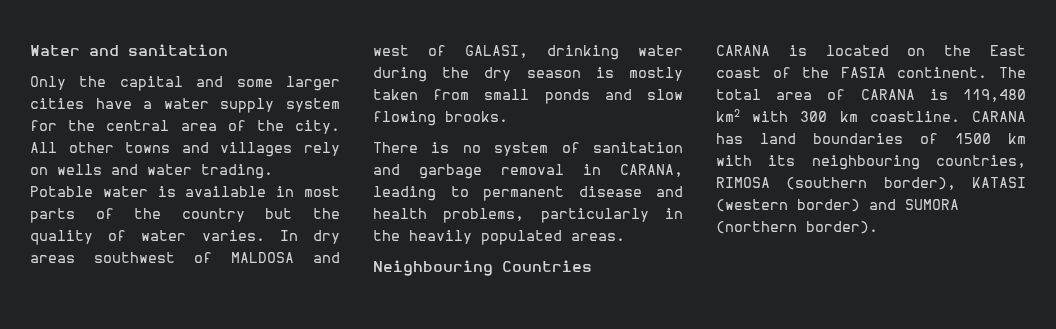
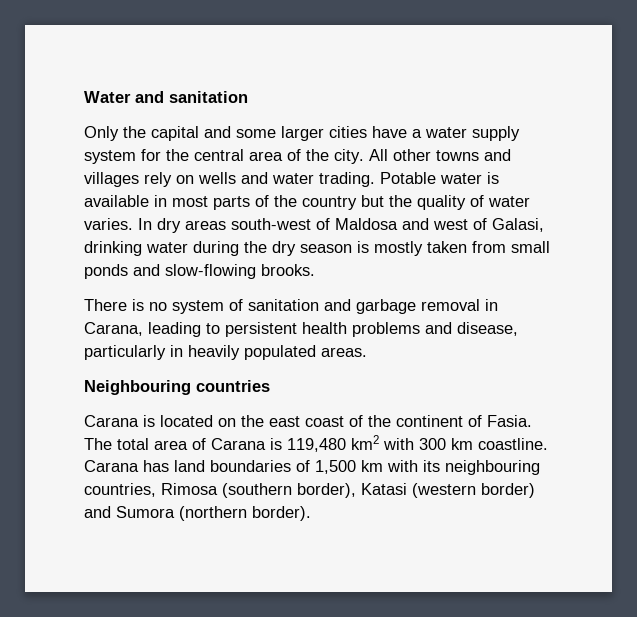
- In dry areas southwest of MALDOSA and west of GALASI, drinking water during the dry season is mostly taken from small ponds and slow flowing brooks.
+ In dry areas south-west of Maldosa and west of Galasi, drinking water during the dry season is mostly taken from small ponds and slow-flowing brooks.
- There is no system of sanitation and garbage removal in CARANA, leading to permanent disease and health problems, particularly in the heavily populated areas.
+ There is no system of sanitation and garbage removal in Carana, leading to persistent health problems and disease, particularly in heavily populated areas.
- Neighbouring Countries
- CARANA is located on the East coast of the FASIA continent.
+ Neighbouring countries
+ Carana is located on the east coast of the continent of Fasia.
- The total area of CARANA is 119,480 km2 with 300 km coastline.
+ The total area of Carana is 119,480 km2 with 300 km coastline.
- CARANA has land boundaries of 1500 km with its neighbouring countries, RIMOSA (southern border), KATASI (western border) and SUMORA (northern border).
+ Carana has land boundaries of 1,500 km with its neighbouring countries, Rimosa (southern border), Katasi (western border) and Sumora (northern border).

